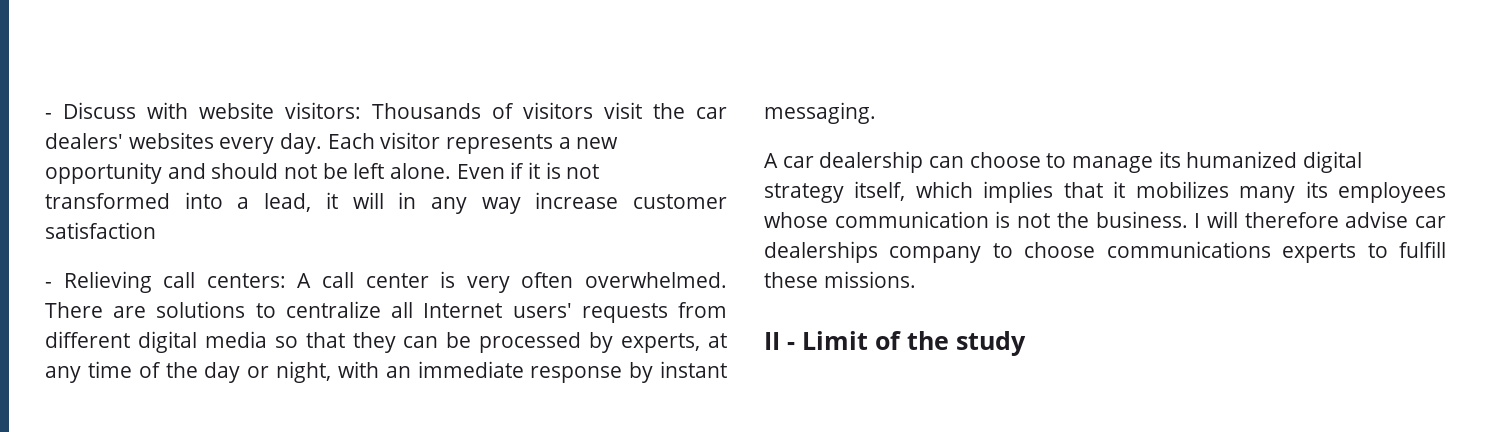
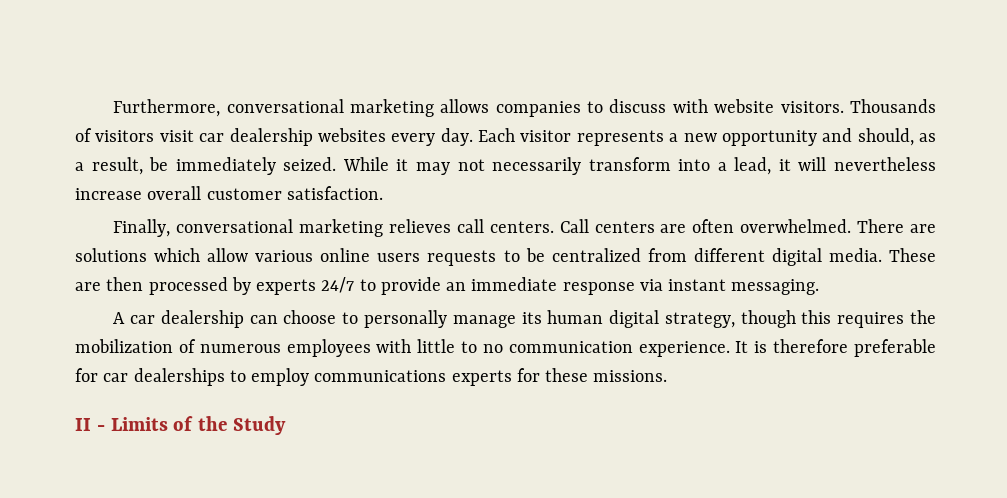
- - Discuss with website visitors: Thousands of visitors visit the car dealers' websites every day.
+ Furthermore, conversational marketing allows companies to discuss with website visitors. Thousands of visitors visit car dealership websites every day.
- Each visitor represents a new opportunity and should not be left alone. Even if it is not transformed into a lead, it will in any way increase customer satisfaction
- - Relieving call centers: A call center is very often overwhelmed.
+ Each visitor represents a new opportunity and should, as a result, be immediately seized. While it may not necessarily transform into a lead, it will nevertheless increase overall customer satisfaction.
+ Finally, conversational marketing relieves call centers. Call centers are often overwhelmed.
- There are solutions to centralize all Internet users' requests from different digital media so that they can be processed by experts, at any time of the day or night, with an immediate response by instant messaging.
+ There are solutions which allow various online users requests to be centralized from different digital media. These are then processed by experts 24/7 to provide an immediate response via instant messaging.
- A car dealership can choose to manage its humanized digital strategy itself, which implies that it mobilizes many its employees whose communication is not the business. I will therefore advise car dealerships company to choose communications experts to fulfill these missions.
+ A car dealership can choose to personally manage its human digital strategy, though this requires the mobilization of numerous employees with little to no communication experience. It is therefore preferable for car dealerships to employ communications experts for these missions.
- II - Limit of the study
+ II - Limits of the Study

